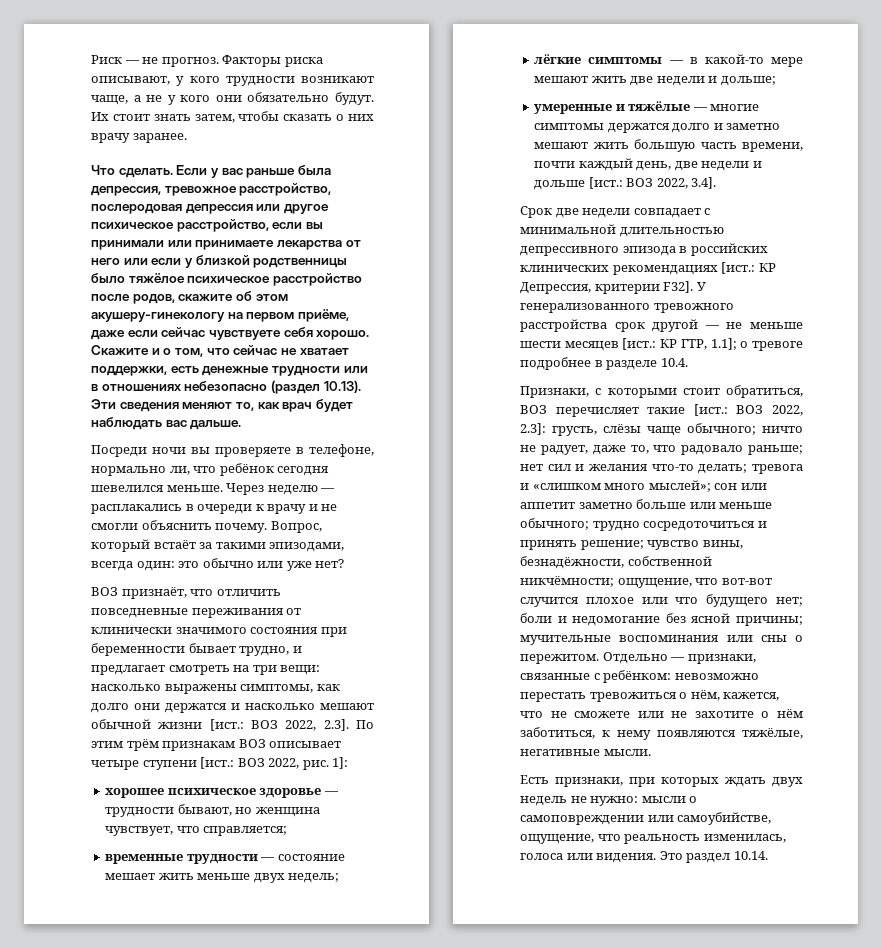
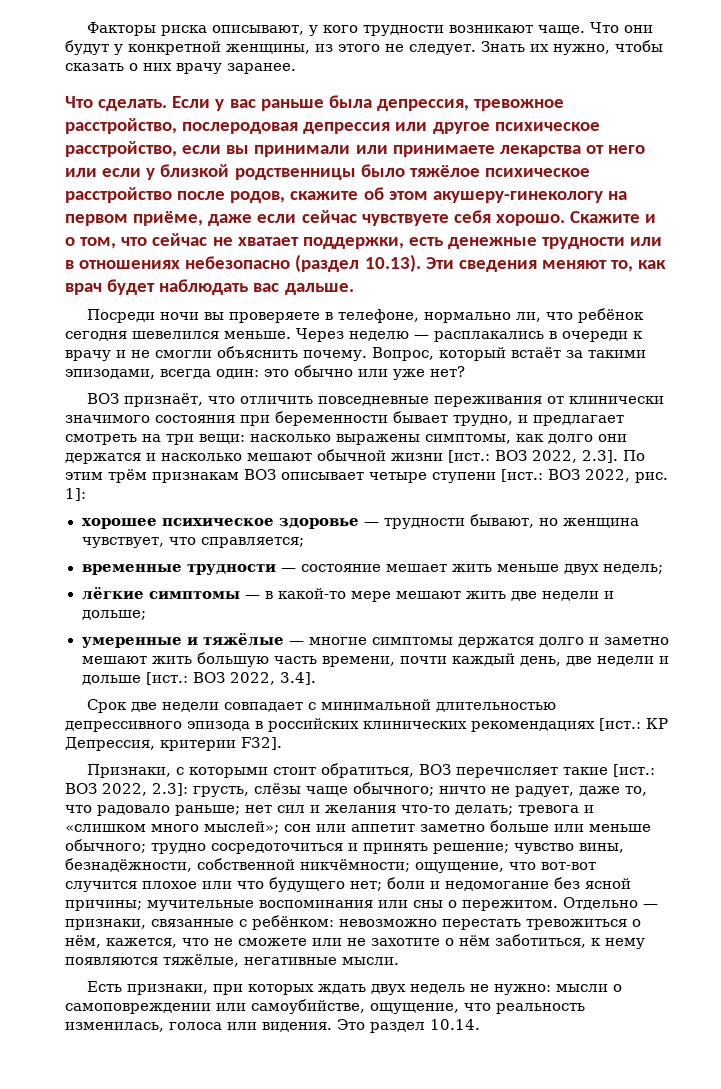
- Риск — не прогноз. Факторы риска описывают, у кого трудности возникают чаще, а не у кого они обязательно будут. Их стоит знать затем, чтобы сказать о них врачу заранее.
+ Факторы риска описывают, у кого трудности возникают чаще. Что они будут у конкретной женщины, из этого не следует. Знать их нужно, чтобы сказать о них врачу заранее.
- У генерализованного тревожного расстройства срок другой — не меньше шести месяцев [ист.: КР ГТР, 1.1]; о тревоге подробнее в разделе 10.4.

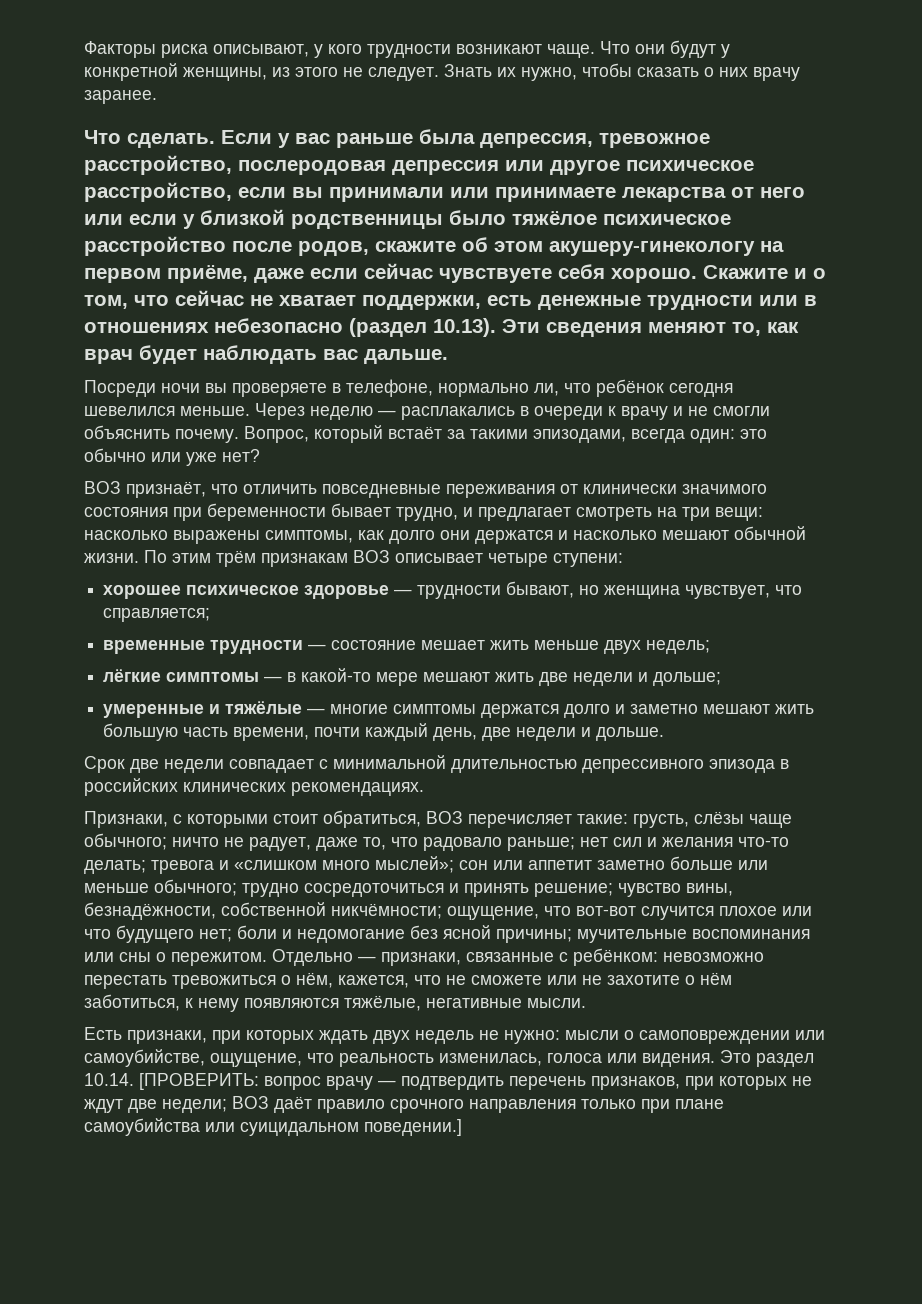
- ВОЗ признаёт, что отличить повседневные переживания от клинически значимого состояния при беременности бывает трудно, и предлагает смотреть на три вещи: насколько выражены симптомы, как долго они держатся и насколько мешают обычной жизни [ист.: ВОЗ 2022, 2.3]. По этим трём признакам ВОЗ описывает четыре ступени [ист.: ВОЗ 2022, рис. 1]:
+ ВОЗ признаёт, что отличить повседневные переживания от клинически значимого состояния при беременности бывает трудно, и предлагает смотреть на три вещи: насколько выражены симптомы, как долго они держатся и насколько мешают обычной жизни. По этим трём признакам ВОЗ описывает четыре ступени:
- умеренные и тяжёлые — многие симптомы держатся долго и заметно мешают жить большую часть времени, почти каждый день, две недели и дольше [ист.: ВОЗ 2022, 3.4].
+ умеренные и тяжёлые — многие симптомы держатся долго и заметно мешают жить большую часть времени, почти каждый день, две недели и дольше.
- Срок две недели совпадает с минимальной длительностью депрессивного эпизода в российских клинических рекомендациях [ист.: КР Депрессия, критерии F32].
+ Срок две недели совпадает с минимальной длительностью депрессивного эпизода в российских клинических рекомендациях.
- Признаки, с которыми стоит обратиться, ВОЗ перечисляет такие [ист.: ВОЗ 2022, 2.3]:
+ Признаки, с которыми стоит обратиться, ВОЗ перечисляет такие:
- Это раздел 10.14.
+ Это раздел 10.14. [ПРОВЕРИТЬ: вопрос врачу — подтвердить перечень признаков, при которых не ждут две недели; ВОЗ даёт правило срочного направления только при плане самоубийства или суицидальном поведении.]

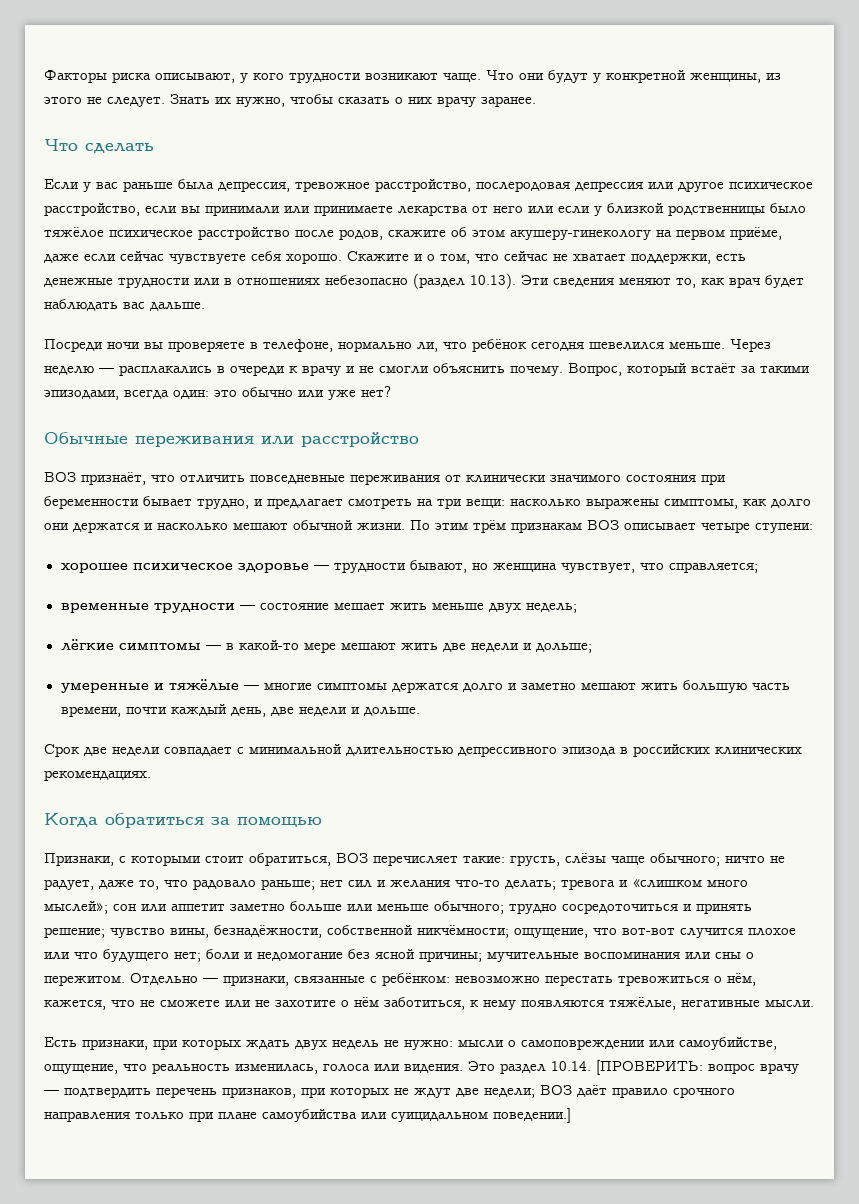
- Что сделать. Если у вас раньше была депрессия, тревожное расстройство, послеродовая депрессия или другое психическое расстройство, если вы принимали или принимаете лекарства от него или если у близкой родственницы было тяжёлое психическое расстройство после родов, скажите об этом акушеру-гинекологу на первом приёме, даже если сейчас чувствуете себя хорошо.
+ Что сделать
+ Если у вас раньше была депрессия, тревожное расстройство, послеродовая депрессия или другое психическое расстройство, если вы принимали или принимаете лекарства от него или если у близкой родственницы было тяжёлое психическое расстройство после родов, скажите об этом акушеру-гинекологу на первом приёме, даже если сейчас чувствуете себя хорошо.
+ Обычные переживания или расстройство
+ Когда обратиться за помощью

